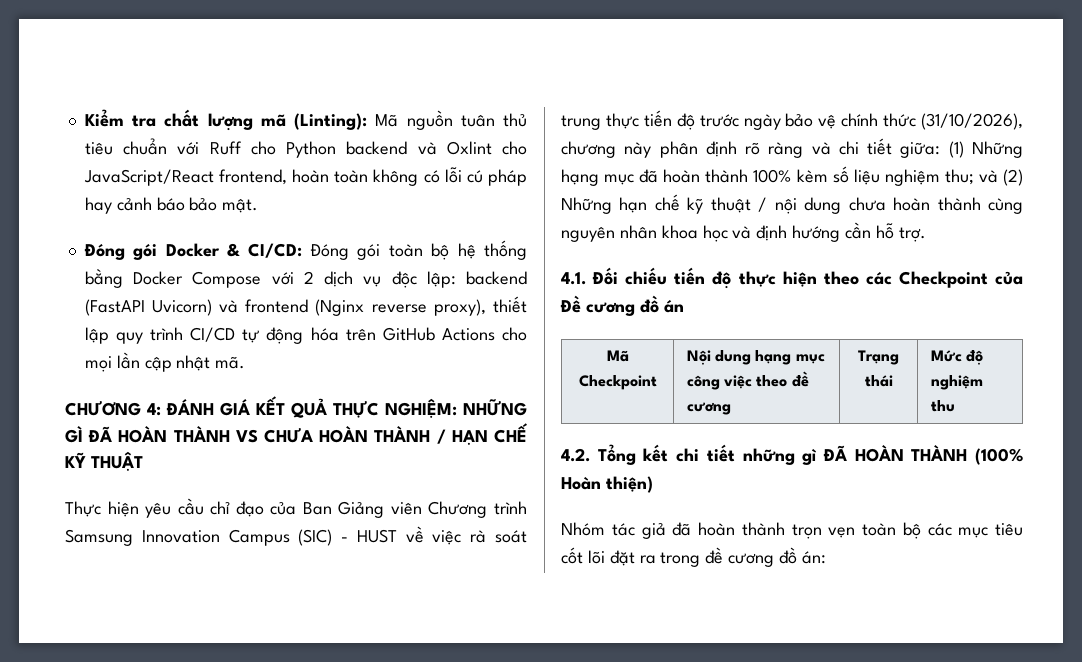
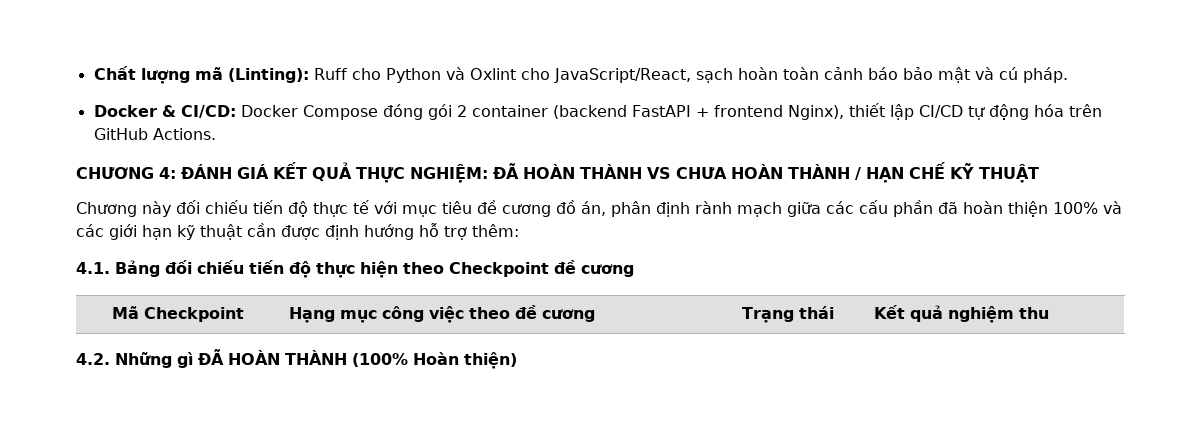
- Kiểm tra chất lượng mã (Linting): Mã nguồn tuân thủ tiêu chuẩn với Ruff cho Python backend và Oxlint cho JavaScript/React frontend, hoàn toàn không có lỗi cú pháp hay cảnh báo bảo mật.
- Đóng gói Docker & CI/CD: Đóng gói toàn bộ hệ thống bằng Docker Compose với 2 dịch vụ độc lập: backend (FastAPI Uvicorn) và frontend (Nginx reverse proxy), thiết lập quy trình CI/CD tự động hóa trên GitHub Actions cho mọi lần cập nhật mã.
+ Chất lượng mã (Linting): Ruff cho Python và Oxlint cho JavaScript/React, sạch hoàn toàn cảnh báo bảo mật và cú pháp.
+ Docker & CI/CD: Docker Compose đóng gói 2 container (backend FastAPI + frontend Nginx), thiết lập CI/CD tự động hóa trên GitHub Actions.
- CHƯƠNG 4: ĐÁNH GIÁ KẾT QUẢ THỰC NGHIỆM: NHỮNG GÌ ĐÃ HOÀN THÀNH VS CHƯA HOÀN THÀNH / HẠN CHẾ KỸ THUẬT
+ CHƯƠNG 4: ĐÁNH GIÁ KẾT QUẢ THỰC NGHIỆM: ĐÃ HOÀN THÀNH VS CHƯA HOÀN THÀNH / HẠN CHẾ KỸ THUẬT
- Thực hiện yêu cầu chỉ đạo của Ban Giảng viên Chương trình Samsung Innovation Campus (SIC) - HUST về việc rà soát trung thực tiến độ trước ngày bảo vệ chính thức (31/10/2026), chương này phân định rõ ràng và chi tiết giữa: (1) Những hạng mục đã hoàn thành 100% kèm số liệu nghiệm thu; và (2) Những hạn chế kỹ thuật / nội dung chưa hoàn thành cùng nguyên nhân khoa học và định hướng cần hỗ trợ.
+ Chương này đối chiếu tiến độ thực tế với mục tiêu đề cương đồ án, phân định rành mạch giữa các cấu phần đã hoàn thiện 100% và các giới hạn kỹ thuật cần được định hướng hỗ trợ thêm:
- 4.1. Đối chiếu tiến độ thực hiện theo các Checkpoint của Đề cương đồ án
+ 4.1. Bảng đối chiếu tiến độ thực hiện theo Checkpoint đề cương
- Mã Checkpoint | Nội dung hạng mục công việc theo đề cương | Trạng thái | Mức độ nghiệm thu
+ Mã Checkpoint | Hạng mục công việc theo đề cương | Trạng thái | Kết quả nghiệm thu
- 4.2. Tổng kết chi tiết những gì ĐÃ HOÀN THÀNH (100% Hoàn thiện)
+ 4.2. Những gì ĐÃ HOÀN THÀNH (100% Hoàn thiện)
- Nhóm tác giả đã hoàn thành trọn vẹn toàn bộ các mục tiêu cốt lõi đặt ra trong đề cương đồ án:

